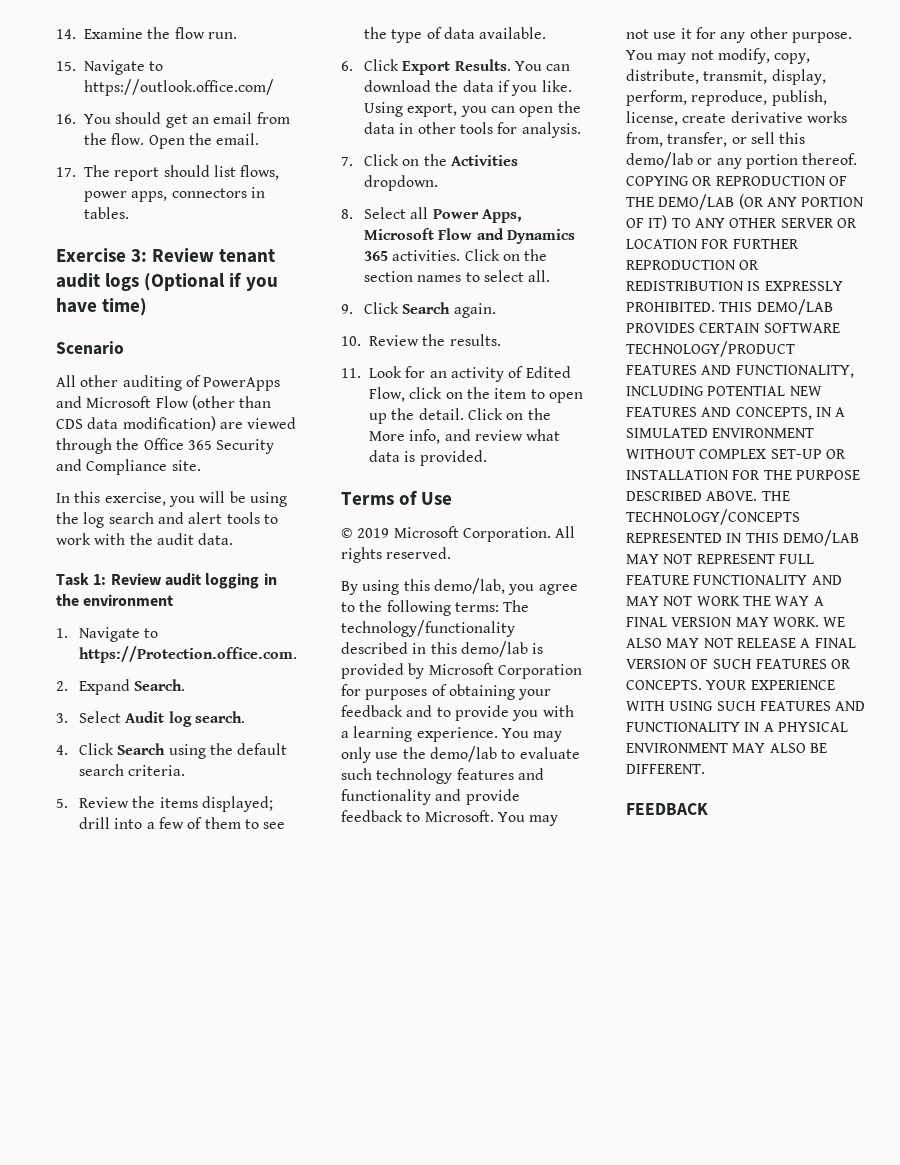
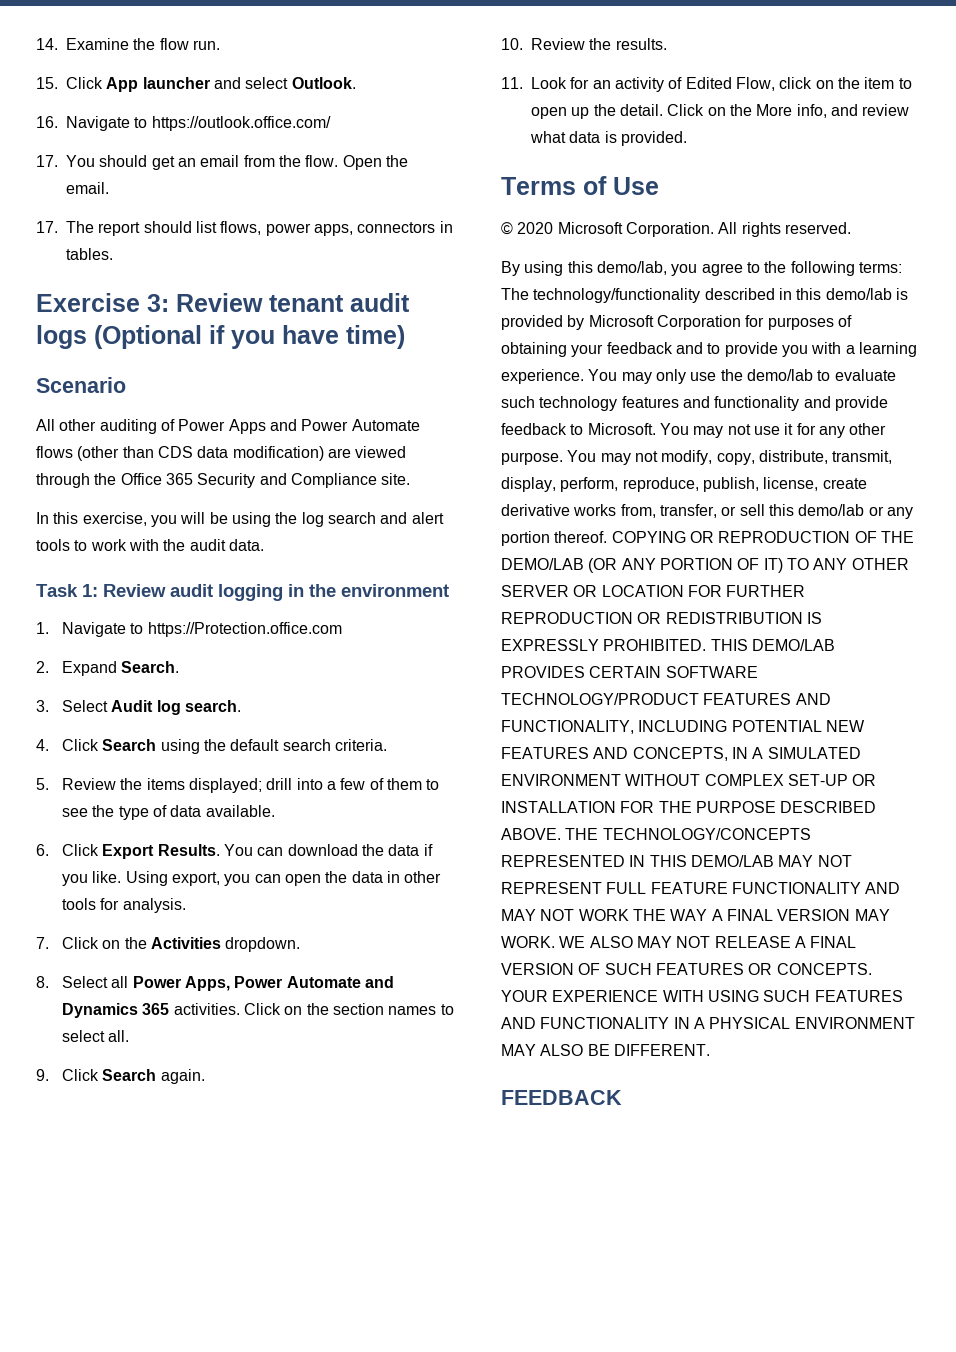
- 15. Navigate to https://outlook.office.com/
+ 15. Click App launcher and select Outlook.
+ 16. Navigate to https://outlook.office.com/
- 16. You should get an email from the flow.
+ 17. You should get an email from the flow.
- All other auditing of PowerApps and Microsoft Flow (other than CDS data modification) are viewed through the Office 365 Security and Compliance site.
+ All other auditing of Power Apps and Power Automate flows (other than CDS data modification) are viewed through the Office 365 Security and Compliance site.
- 1. Navigate to https://Protection.office.com.
+ 1. Navigate to https://Protection.office.com
- 8. Select all Power Apps, Microsoft Flow and Dynamics 365 activities.
+ 8. Select all Power Apps, Power Automate and Dynamics 365 activities.
- © 2019 Microsoft Corporation.
+ © 2020 Microsoft Corporation.

